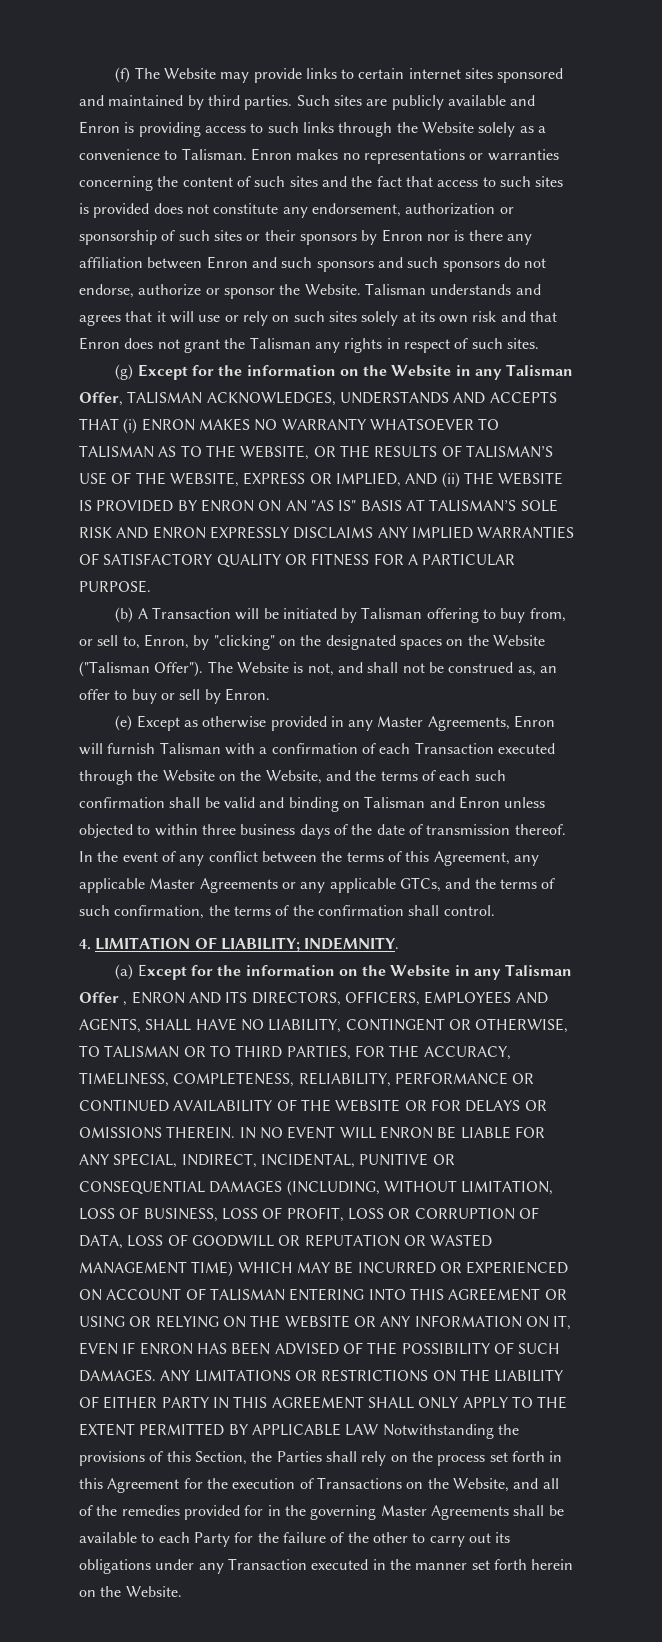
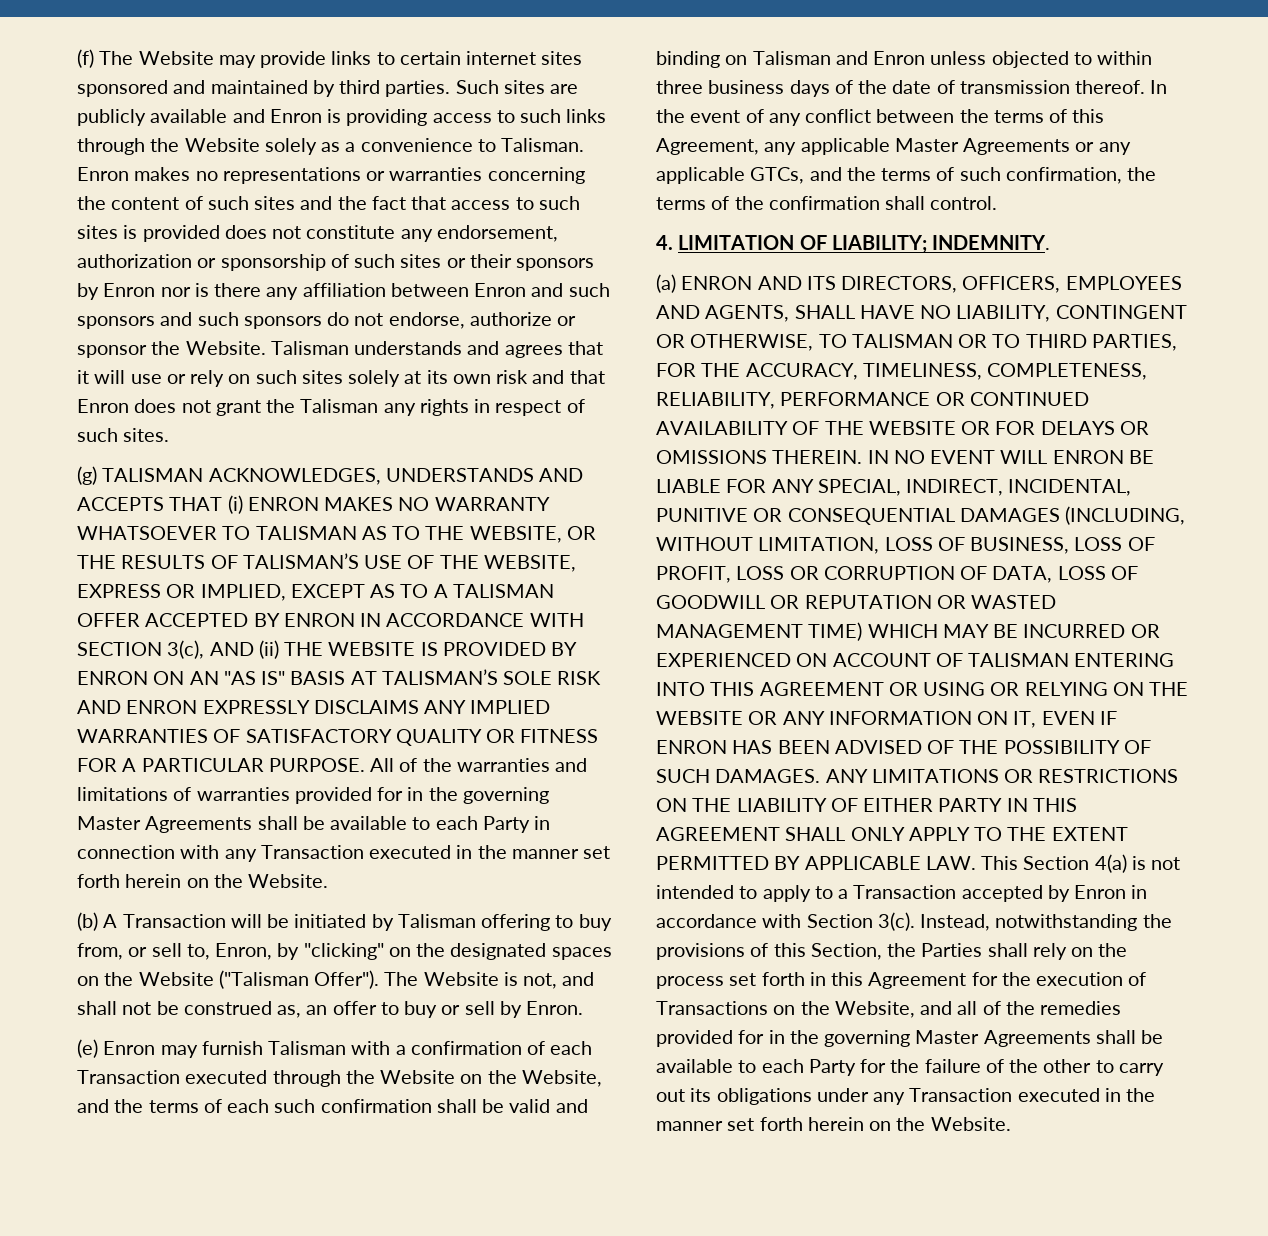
- (g) Except for the information on the Website in any Talisman Offer, TALISMAN ACKNOWLEDGES, UNDERSTANDS AND ACCEPTS THAT (i) ENRON MAKES NO WARRANTY WHATSOEVER TO TALISMAN AS TO THE WEBSITE, OR THE RESULTS OF TALISMAN’S USE OF THE WEBSITE, EXPRESS OR IMPLIED, AND (ii) THE WEBSITE IS PROVIDED BY ENRON ON AN "AS IS" BASIS AT TALISMAN’S SOLE RISK AND ENRON EXPRESSLY DISCLAIMS ANY IMPLIED WARRANTIES OF SATISFACTORY QUALITY OR FITNESS FOR A PARTICULAR PURPOSE.
+ (g) TALISMAN ACKNOWLEDGES, UNDERSTANDS AND ACCEPTS THAT (i) ENRON MAKES NO WARRANTY WHATSOEVER TO TALISMAN AS TO THE WEBSITE, OR THE RESULTS OF TALISMAN’S USE OF THE WEBSITE, EXPRESS OR IMPLIED, EXCEPT AS TO A TALISMAN OFFER ACCEPTED BY ENRON IN ACCORDANCE WITH SECTION 3(c), AND (ii) THE WEBSITE IS PROVIDED BY ENRON ON AN "AS IS" BASIS AT TALISMAN’S SOLE RISK AND ENRON EXPRESSLY DISCLAIMS ANY IMPLIED WARRANTIES OF SATISFACTORY QUALITY OR FITNESS FOR A PARTICULAR PURPOSE. All of the warranties and limitations of warranties provided for in the governing Master Agreements shall be available to each Party in connection with any Transaction executed in the manner set forth herein on the Website.
- (e) Except as otherwise provided in any Master Agreements, Enron will furnish Talisman with a confirmation of each Transaction executed through the Website on the Website, and the terms of each such confirmation shall be valid and binding on Talisman and Enron unless objected to within three business days of the date of transmission thereof.
+ (e) Enron may furnish Talisman with a confirmation of each Transaction executed through the Website on the Website, and the terms of each such confirmation shall be valid and binding on Talisman and Enron unless objected to within three business days of the date of transmission thereof.
- (a) Except for the information on the Website in any Talisman Offer , ENRON AND ITS DIRECTORS, OFFICERS, EMPLOYEES AND AGENTS, SHALL HAVE NO LIABILITY, CONTINGENT OR OTHERWISE, TO TALISMAN OR TO THIRD PARTIES, FOR THE ACCURACY, TIMELINESS, COMPLETENESS, RELIABILITY, PERFORMANCE OR CONTINUED AVAILABILITY OF THE WEBSITE OR FOR DELAYS OR OMISSIONS THEREIN.
+ (a) ENRON AND ITS DIRECTORS, OFFICERS, EMPLOYEES AND AGENTS, SHALL HAVE NO LIABILITY, CONTINGENT OR OTHERWISE, TO TALISMAN OR TO THIRD PARTIES, FOR THE ACCURACY, TIMELINESS, COMPLETENESS, RELIABILITY, PERFORMANCE OR CONTINUED AVAILABILITY OF THE WEBSITE OR FOR DELAYS OR OMISSIONS THEREIN.
- ANY LIMITATIONS OR RESTRICTIONS ON THE LIABILITY OF EITHER PARTY IN THIS AGREEMENT SHALL ONLY APPLY TO THE EXTENT PERMITTED BY APPLICABLE LAW Notwithstanding the provisions of this Section, the Parties shall rely on the process set forth in this Agreement for the execution of Transactions on the Website, and all of the remedies provided for in the governing Master Agreements shall be available to each Party for the failure of the other to carry out its obligations under any Transaction executed in the manner set forth herein on the Website.
+ ANY LIMITATIONS OR RESTRICTIONS ON THE LIABILITY OF EITHER PARTY IN THIS AGREEMENT SHALL ONLY APPLY TO THE EXTENT PERMITTED BY APPLICABLE LAW. This Section 4(a) is not intended to apply to a Transaction accepted by Enron in accordance with Section 3(c). Instead, notwithstanding the provisions of this Section, the Parties shall rely on the process set forth in this Agreement for the execution of Transactions on the Website, and all of the remedies provided for in the governing Master Agreements shall be available to each Party for the failure of the other to carry out its obligations under any Transaction executed in the manner set forth herein on the Website.

